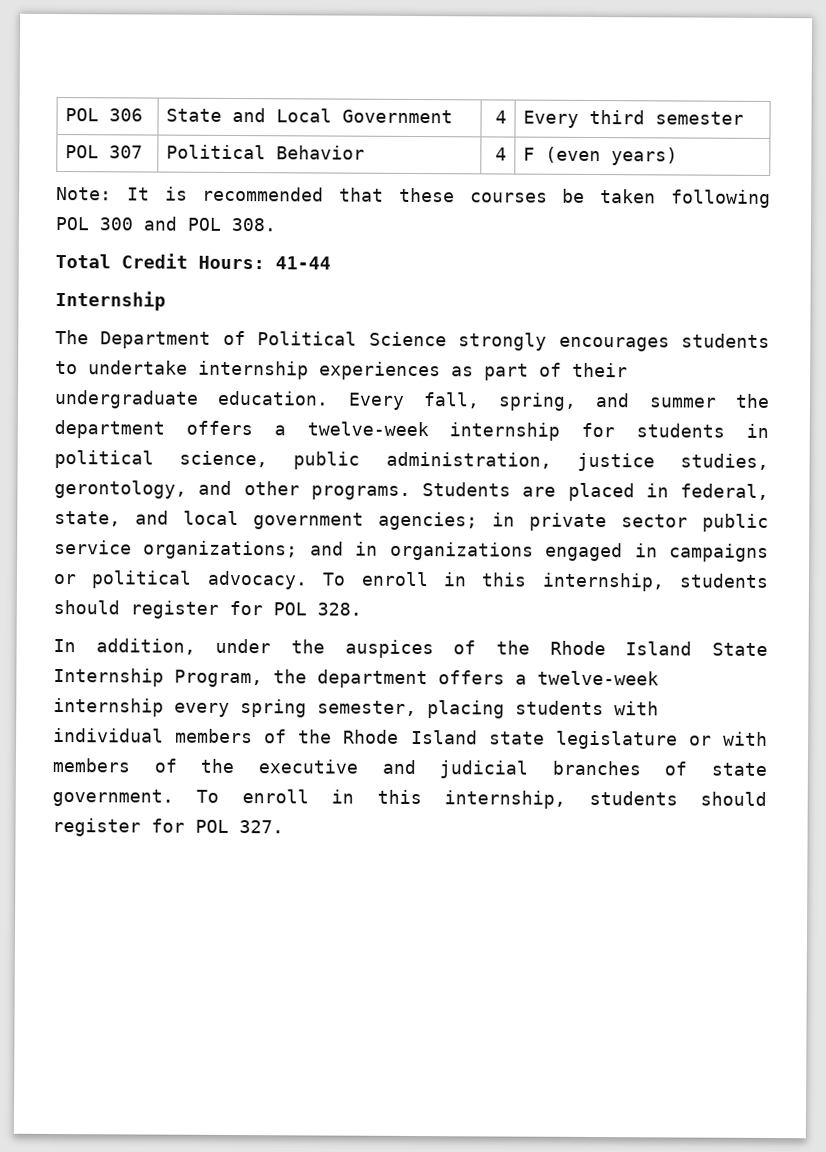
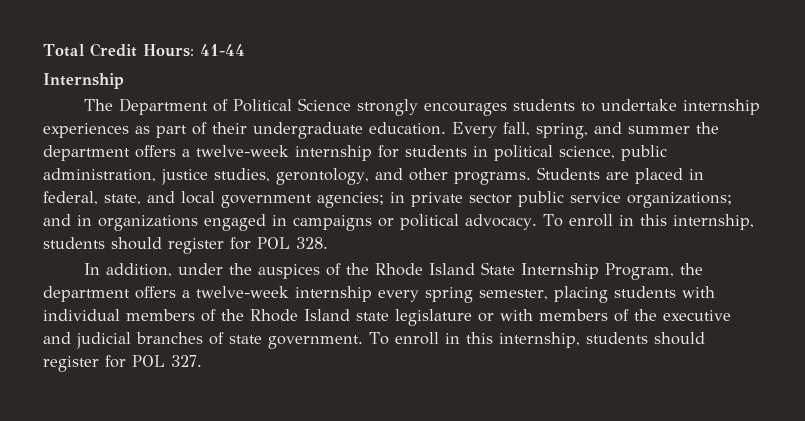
- POL 306 | State and Local Government | 4 | Every third semester
- POL 307 | Political Behavior | 4 | F (even years)
- Note: It is recommended that these courses be taken following POL 300 and POL 308.

